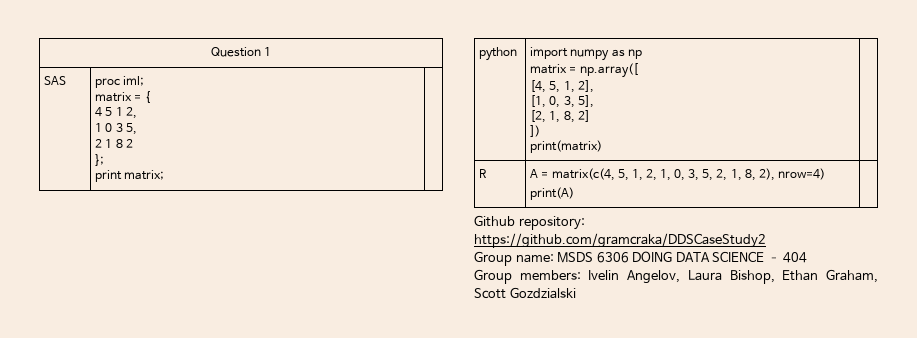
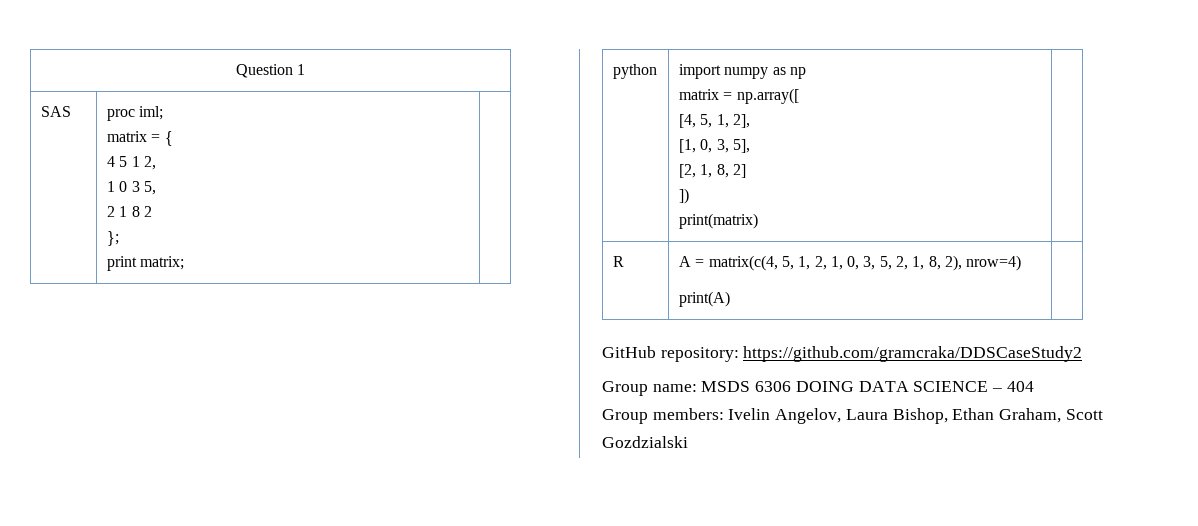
- Github repository: https://github.com/gramcraka/DDSCaseStudy2
+ GitHub repository: https://github.com/gramcraka/DDSCaseStudy2

